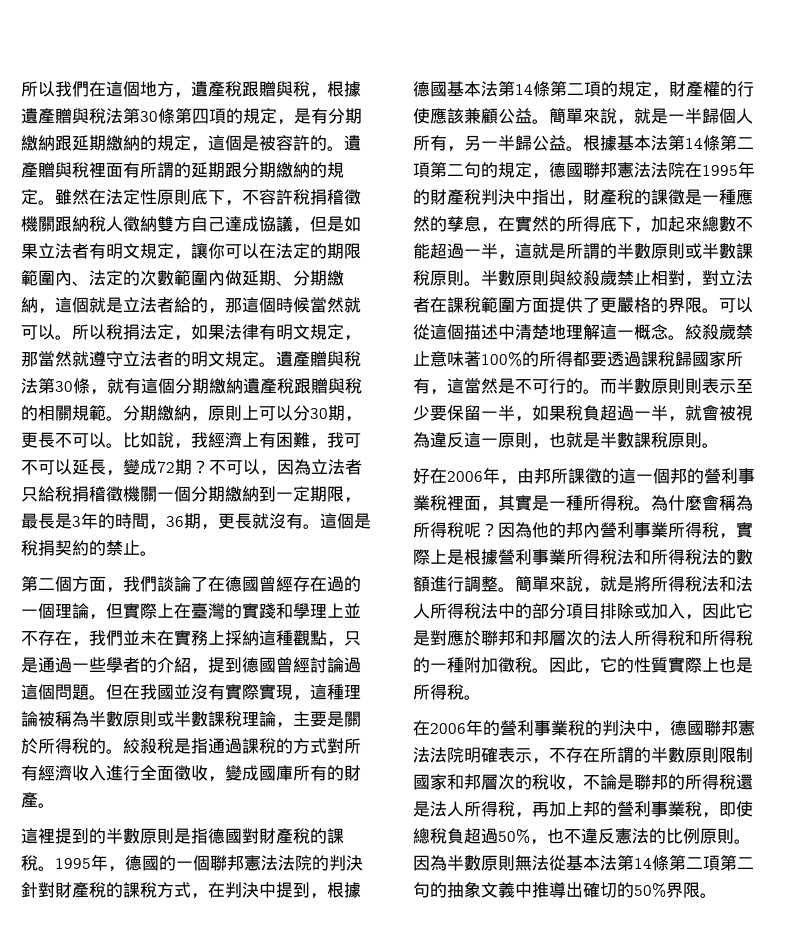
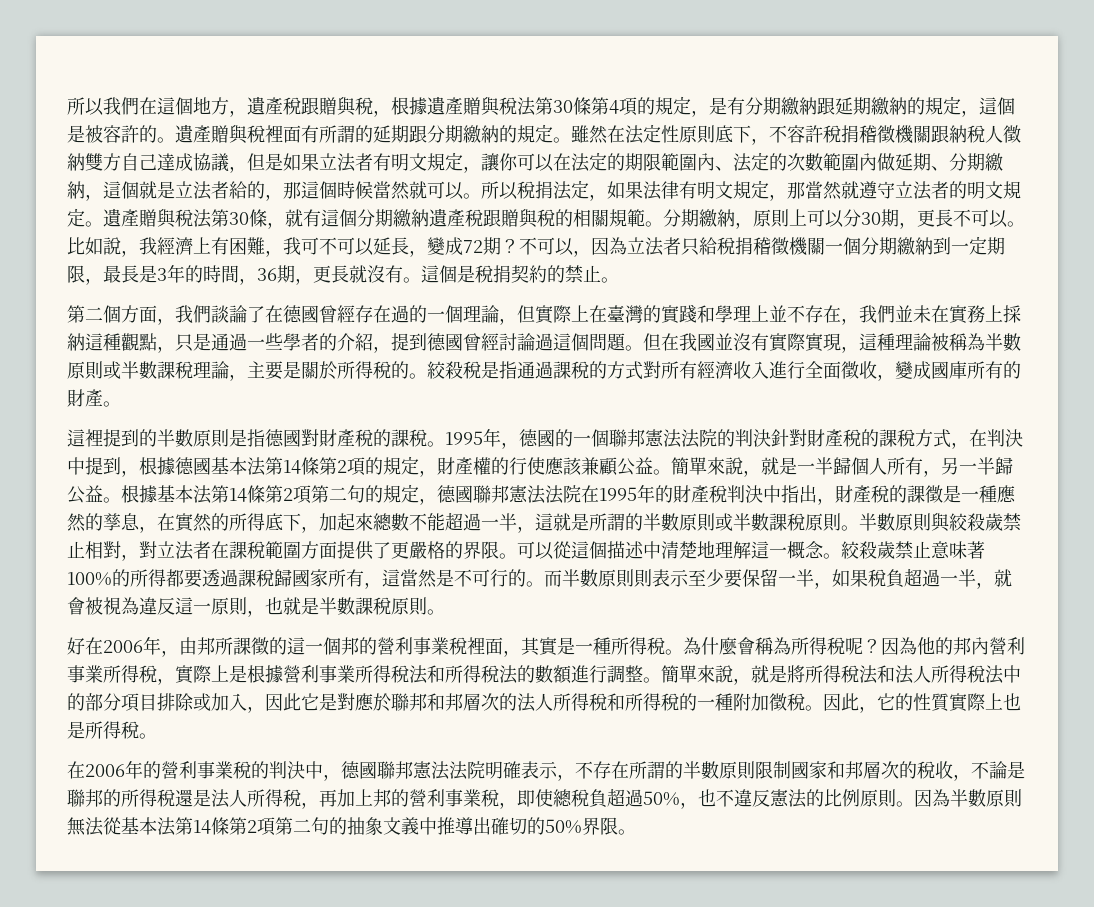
- 所以我們在這個地方，遺產稅跟贈與稅，根據遺產贈與稅法第30條第四項的規定，是有分期繳納跟延期繳納的規定，這個是被容許的。
+ 所以我們在這個地方，遺產稅跟贈與稅，根據遺產贈與稅法第30條第4項的規定，是有分期繳納跟延期繳納的規定，這個是被容許的。
- 1995年，德國的一個聯邦憲法法院的判決針對財產稅的課稅方式，在判決中提到，根據德國基本法第14條第二項的規定，財產權的行使應該兼顧公益。
+ 1995年，德國的一個聯邦憲法法院的判決針對財產稅的課稅方式，在判決中提到，根據德國基本法第14條第2項的規定，財產權的行使應該兼顧公益。
- 根據基本法第14條第二項第二句的規定，德國聯邦憲法法院在1995年的財產稅判決中指出，財產稅的課徵是一種應然的孳息，在實然的所得底下，加起來總數不能超過一半，這就是所謂的半數原則或半數課稅原則。
+ 根據基本法第14條第2項第二句的規定，德國聯邦憲法法院在1995年的財產稅判決中指出，財產稅的課徵是一種應然的孳息，在實然的所得底下，加起來總數不能超過一半，這就是所謂的半數原則或半數課稅原則。
- 因為半數原則無法從基本法第14條第二項第二句的抽象文義中推導出確切的50%界限。
+ 因為半數原則無法從基本法第14條第2項第二句的抽象文義中推導出確切的50%界限。

